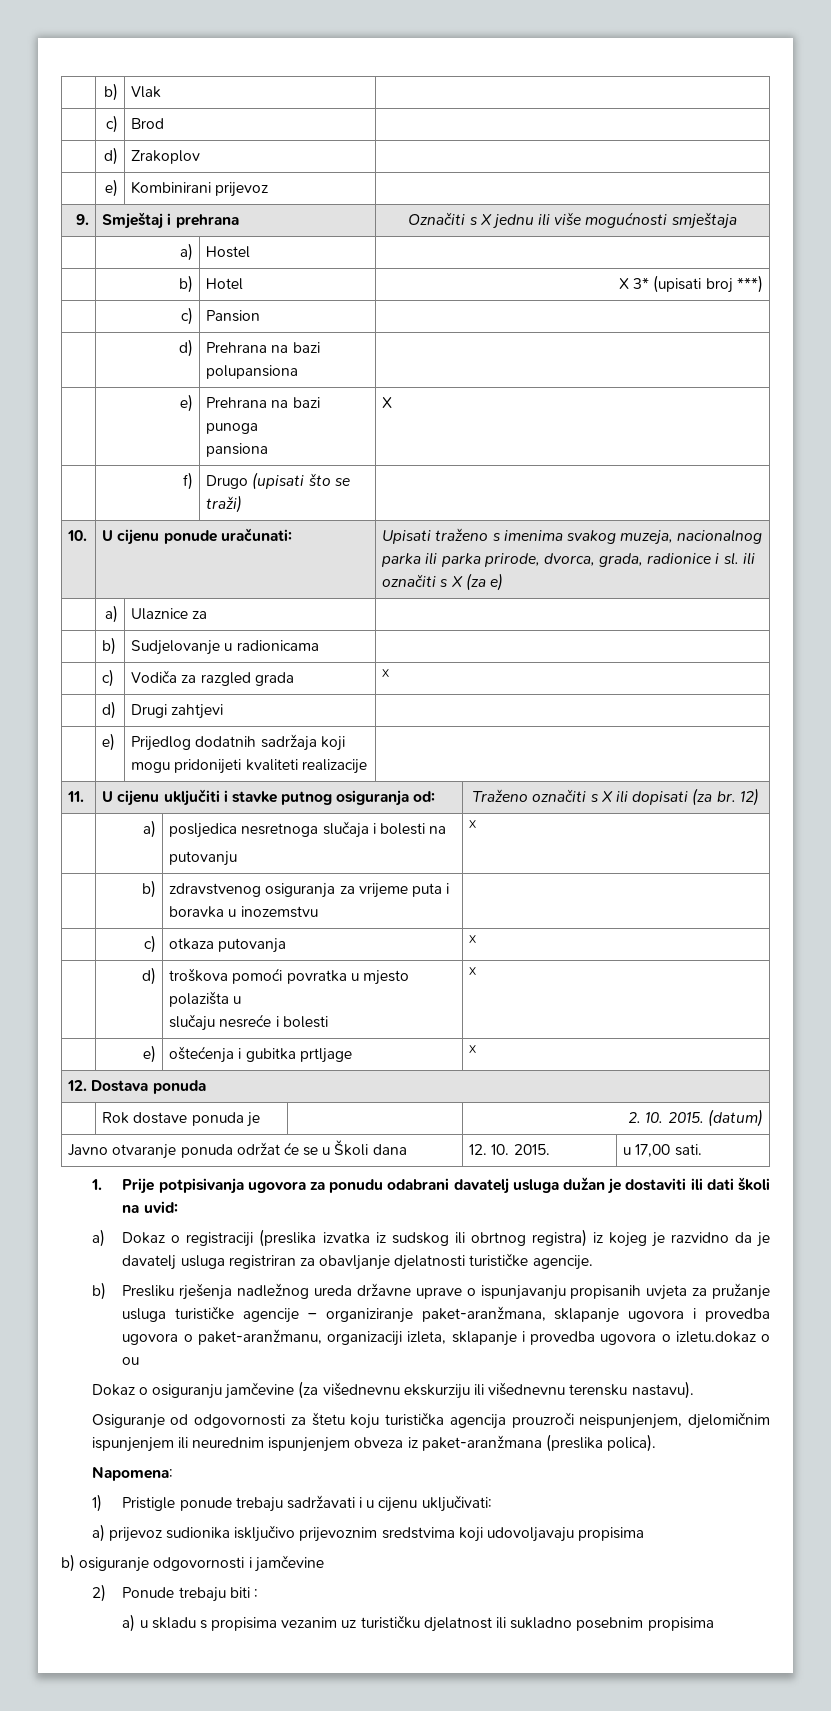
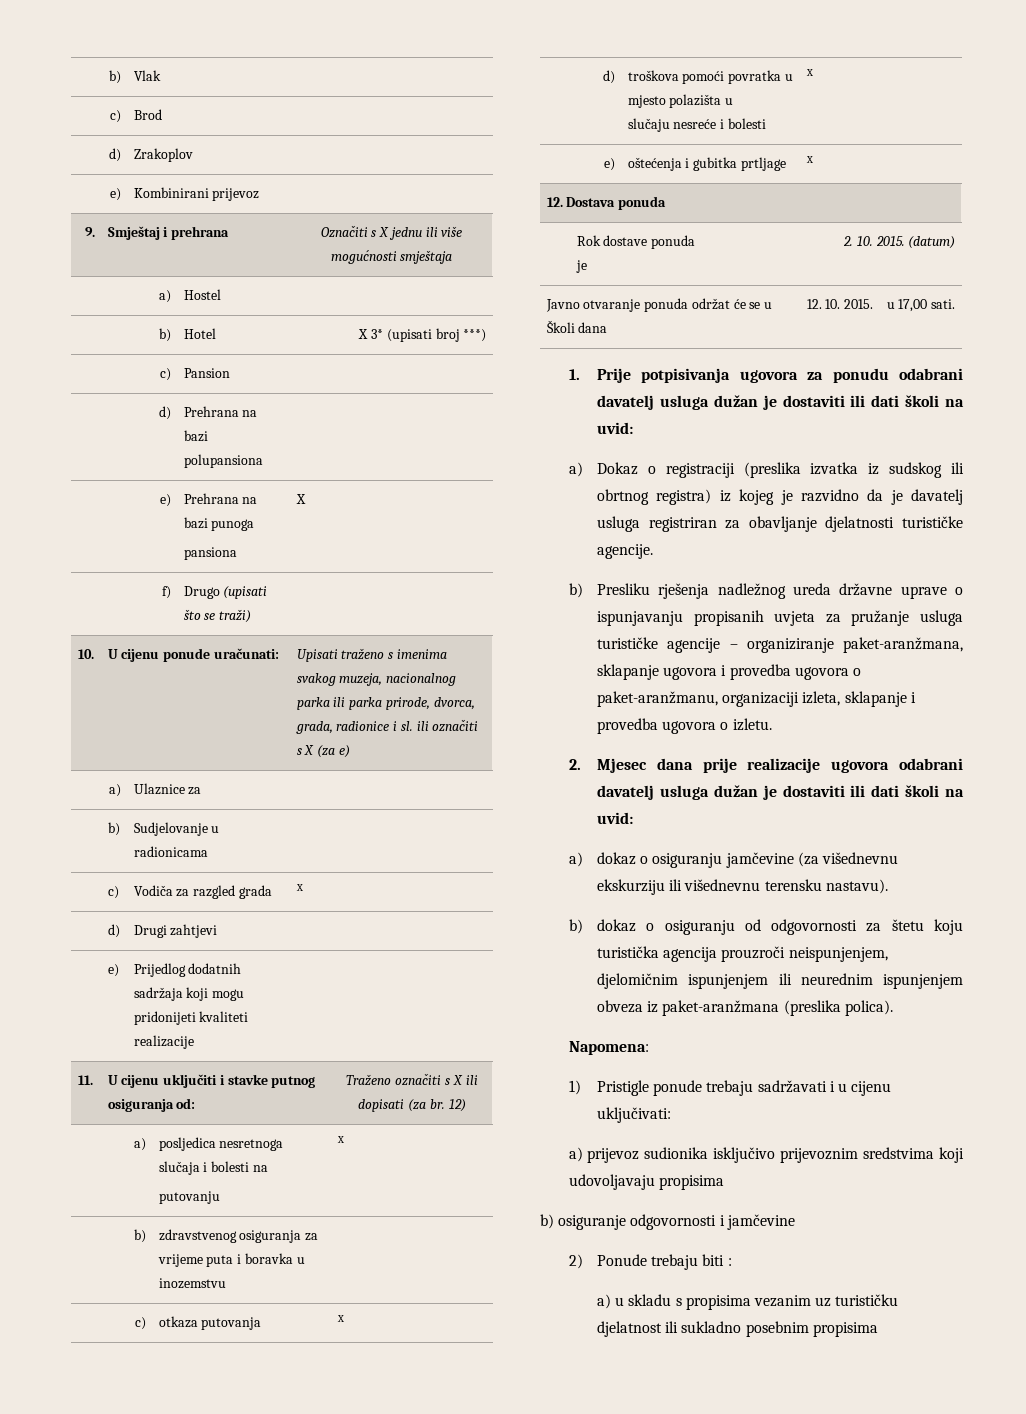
- b) Presliku rješenja nadležnog ureda državne uprave o ispunjavanju propisanih uvjeta za pružanje usluga turističke agencije – organiziranje paket-aranžmana, sklapanje ugovora i provedba ugovora o paket-aranžmanu, organizaciji izleta, sklapanje i provedba ugovora o izletu.dokaz o ou
- Dokaz o osiguranju jamčevine (za višednevnu ekskurziju ili višednevnu terensku nastavu).
+ b) Presliku rješenja nadležnog ureda državne uprave o ispunjavanju propisanih uvjeta za pružanje usluga turističke agencije – organiziranje paket-aranžmana, sklapanje ugovora i provedba ugovora o paket-aranžmanu, organizaciji izleta, sklapanje i provedba ugovora o izletu.
+ 2. Mjesec dana prije realizacije ugovora odabrani davatelj usluga dužan je dostaviti ili dati školi na uvid:
+ a) dokaz o osiguranju jamčevine (za višednevnu ekskurziju ili višednevnu terensku nastavu).
- Osiguranje od odgovornosti za štetu koju turistička agencija prouzroči neispunjenjem, djelomičnim ispunjenjem ili neurednim ispunjenjem obveza iz paket-aranžmana (preslika polica).
+ b) dokaz o osiguranju od odgovornosti za štetu koju turistička agencija prouzroči neispunjenjem, djelomičnim ispunjenjem ili neurednim ispunjenjem obveza iz paket-aranžmana (preslika polica).

